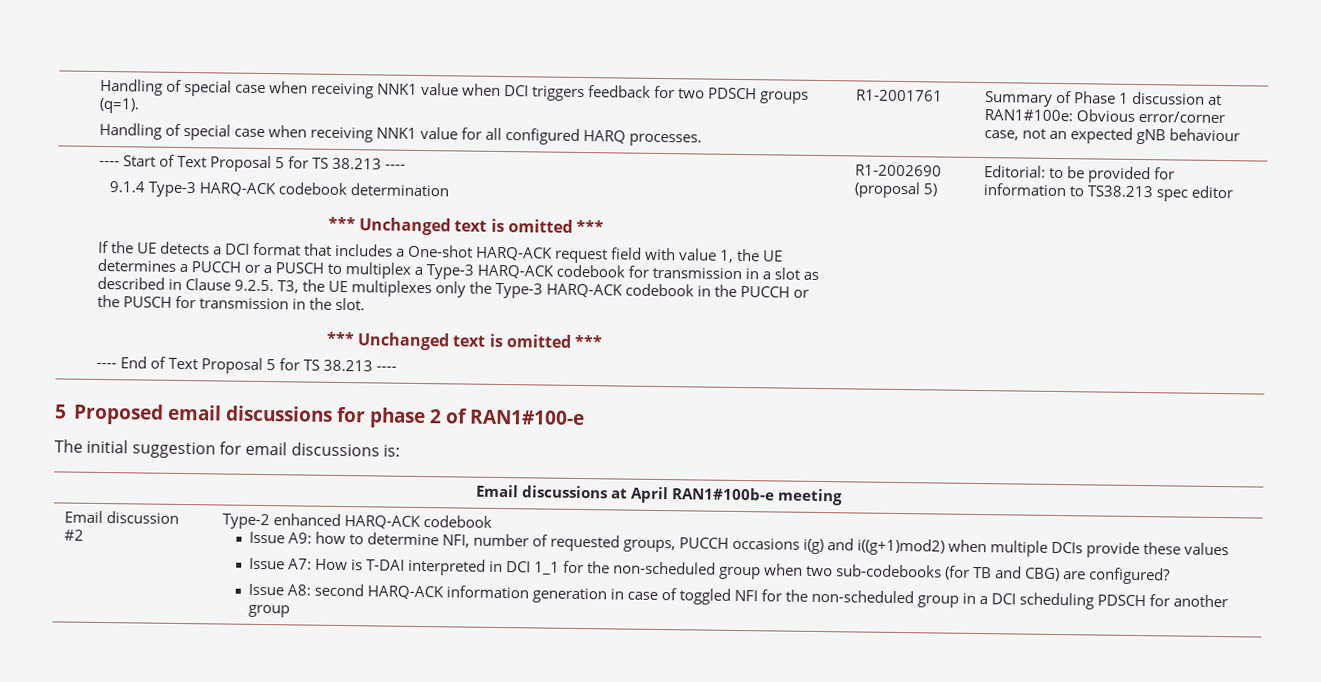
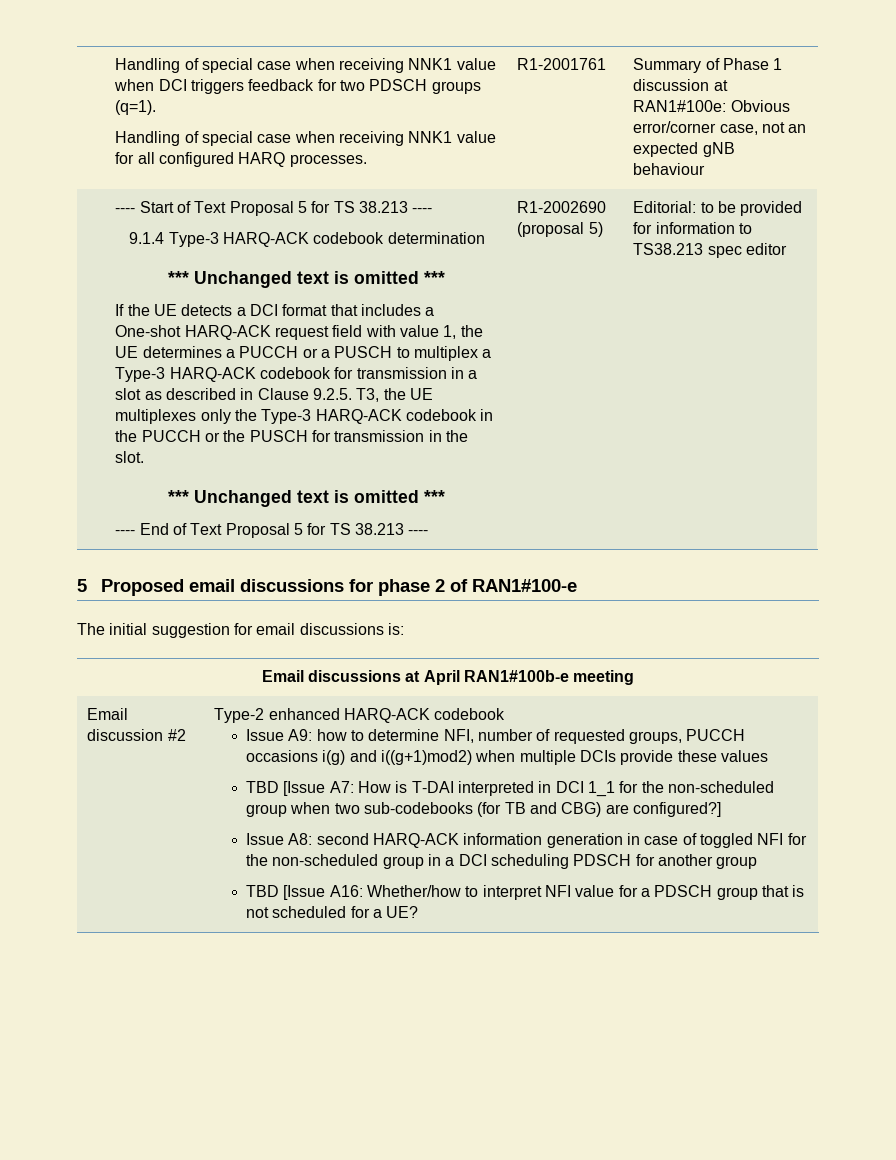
- Issue A7: How is T-DAI interpreted in DCI 1_1 for the non-scheduled group when two sub-codebooks (for TB and CBG) are configured?
+ TBD [Issue A7: How is T-DAI interpreted in DCI 1_1 for the non-scheduled group when two sub-codebooks (for TB and CBG) are configured?]
+ TBD [Issue A16: Whether/how to interpret NFI value for a PDSCH group that is not scheduled for a UE?

